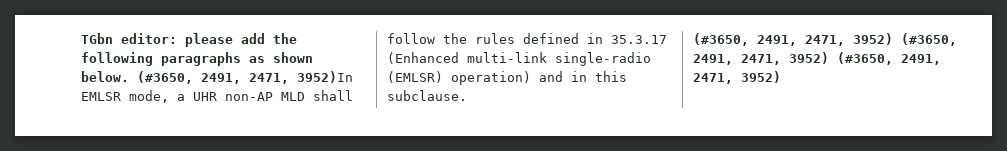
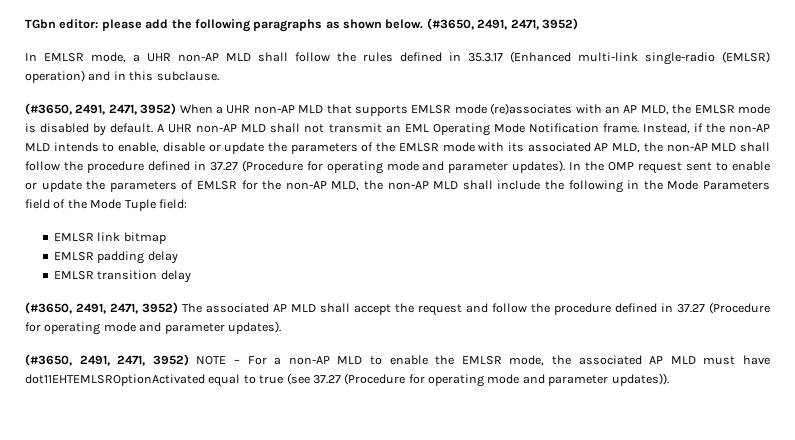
- TGbn editor: please add the following paragraphs as shown below. (#3650, 2491, 2471, 3952)In EMLSR mode, a UHR non-AP MLD shall follow the rules defined in 35.3.17 (Enhanced multi-link single-radio (EMLSR) operation) and in this subclause.
+ TGbn editor: please add the following paragraphs as shown below. (#3650, 2491, 2471, 3952)
+ In EMLSR mode, a UHR non-AP MLD shall follow the rules defined in 35.3.17 (Enhanced multi-link single-radio (EMLSR) operation) and in this subclause.
- (#3650, 2491, 2471, 3952) (#3650, 2491, 2471, 3952) (#3650, 2491, 2471, 3952)
+ (#3650, 2491, 2471, 3952) When a UHR non-AP MLD that supports EMLSR mode (re)associates with an AP MLD, the EMLSR mode is disabled by default. A UHR non-AP MLD shall not transmit an EML Operating Mode Notification frame. Instead, if the non-AP MLD intends to enable, disable or update the parameters of the EMLSR mode with its associated AP MLD, the non-AP MLD shall follow the procedure defined in 37.27 (Procedure for operating mode and parameter updates). In the OMP request sent to enable or update the parameters of EMLSR for the non-AP MLD, the non-AP MLD shall include the following in the Mode Parameters field of the Mode Tuple field:
+ EMLSR link bitmap
+ EMLSR padding delay
+ EMLSR transition delay
+ (#3650, 2491, 2471, 3952) The associated AP MLD shall accept the request and follow the procedure defined in 37.27 (Procedure for operating mode and parameter updates).
+ (#3650, 2491, 2471, 3952) NOTE – For a non-AP MLD to enable the EMLSR mode, the associated AP MLD must have dot11EHTEMLSROptionActivated equal to true (see 37.27 (Procedure for operating mode and parameter updates)).

